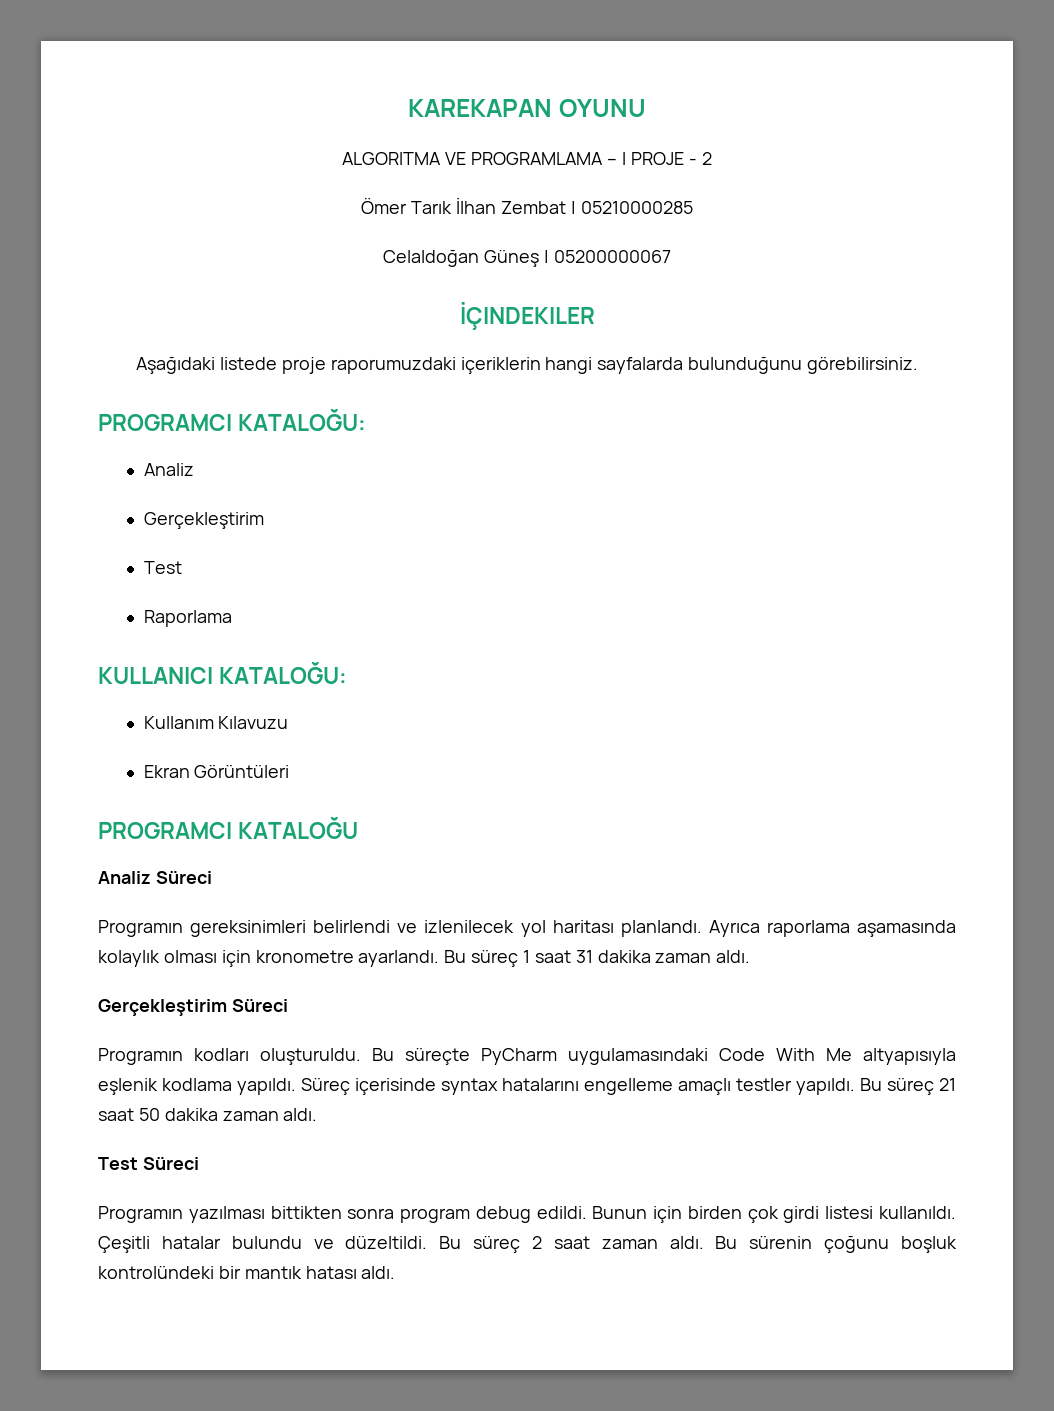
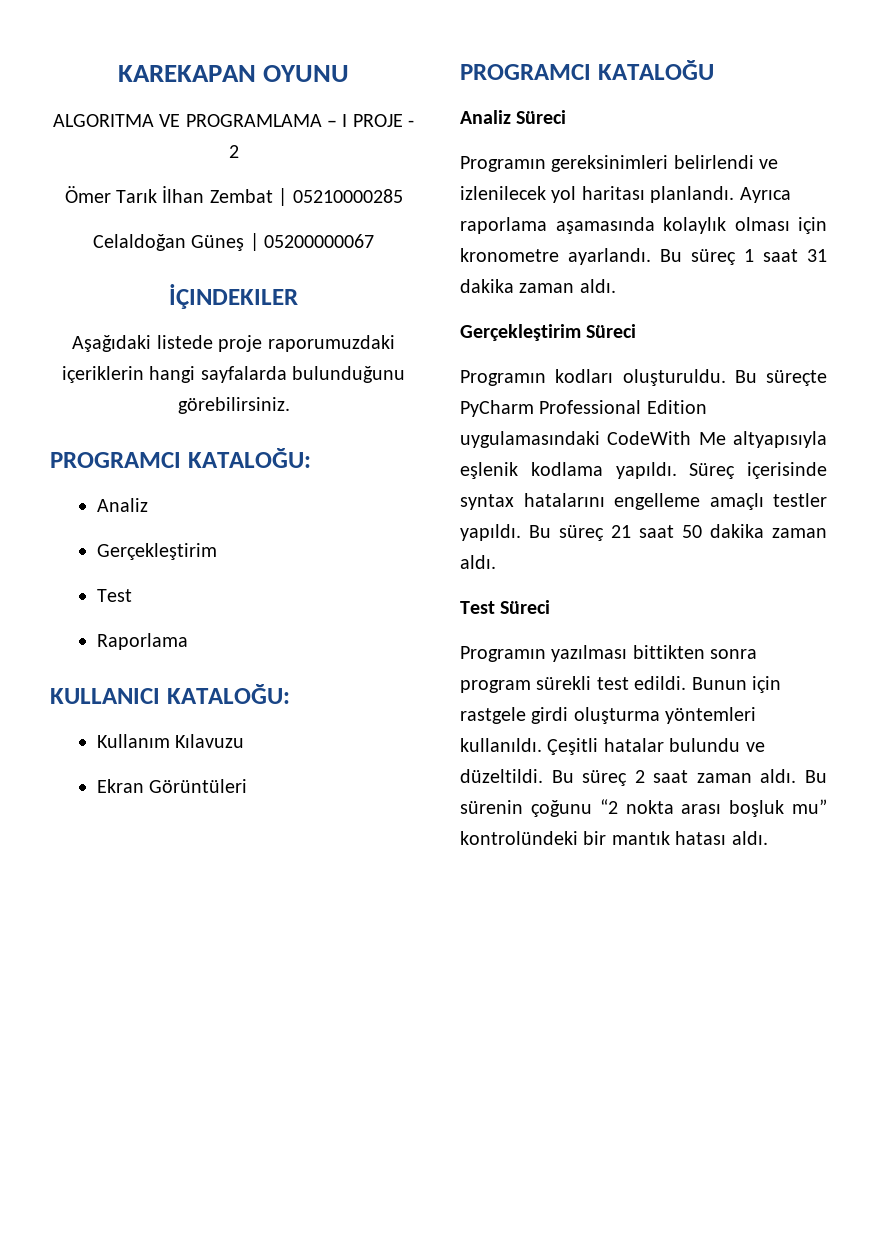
- Bu süreçte PyCharm uygulamasındaki Code With Me altyapısıyla eşlenik kodlama yapıldı.
+ Bu süreçte PyCharm Professional Edition uygulamasındaki CodeWith Me altyapısıyla eşlenik kodlama yapıldı.
- Programın yazılması bittikten sonra program debug edildi.
+ Programın yazılması bittikten sonra program sürekli test edildi.
- Bunun için birden çok girdi listesi kullanıldı.
+ Bunun için rastgele girdi oluşturma yöntemleri kullanıldı.
- Bu sürenin çoğunu boşluk kontrolündeki bir mantık hatası aldı.
+ Bu sürenin çoğunu “2 nokta arası boşluk mu” kontrolündeki bir mantık hatası aldı.

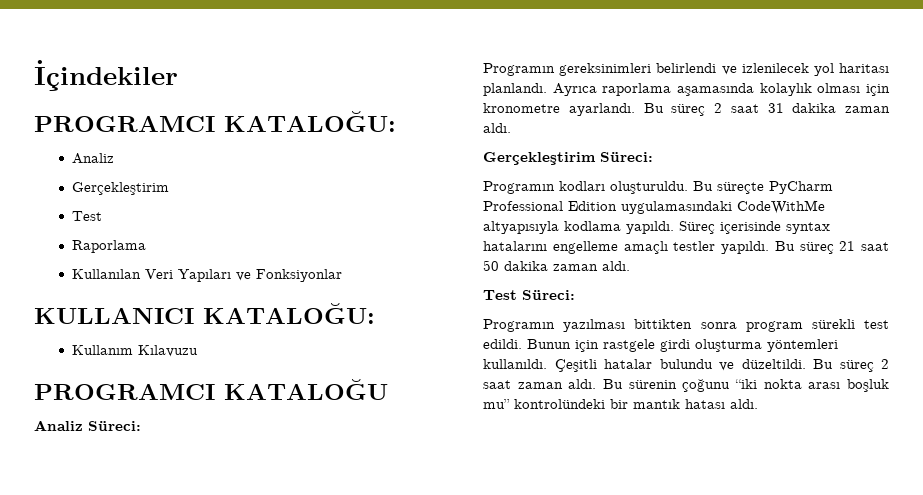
- KAREKAPAN OYUNU
- ALGORITMA VE PROGRAMLAMA – I PROJE - 2
- Ömer Tarık İlhan Zembat | 05210000285
- Celaldoğan Güneş | 05200000067
- İÇINDEKILER
- Aşağıdaki listede proje raporumuzdaki içeriklerin hangi sayfalarda bulunduğunu görebilirsiniz.
+ İçindekiler
+ Kullanılan Veri Yapıları ve Fonksiyonlar
- Ekran Görüntüleri
- Analiz Süreci
+ Analiz Süreci:
- Bu süreç 1 saat 31 dakika zaman aldı.
+ Bu süreç 2 saat 31 dakika zaman aldı.
- Gerçekleştirim Süreci
+ Gerçekleştirim Süreci:
- Bu süreçte PyCharm Professional Edition uygulamasındaki CodeWith Me altyapısıyla eşlenik kodlama yapıldı.
+ Bu süreçte PyCharm Professional Edition uygulamasındaki CodeWithMe altyapısıyla kodlama yapıldı.
- Test Süreci
+ Test Süreci:
- Bu sürenin çoğunu “2 nokta arası boşluk mu” kontrolündeki bir mantık hatası aldı.
+ Bu sürenin çoğunu “iki nokta arası boşluk mu” kontrolündeki bir mantık hatası aldı.

